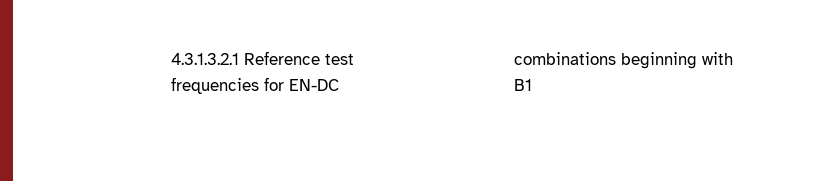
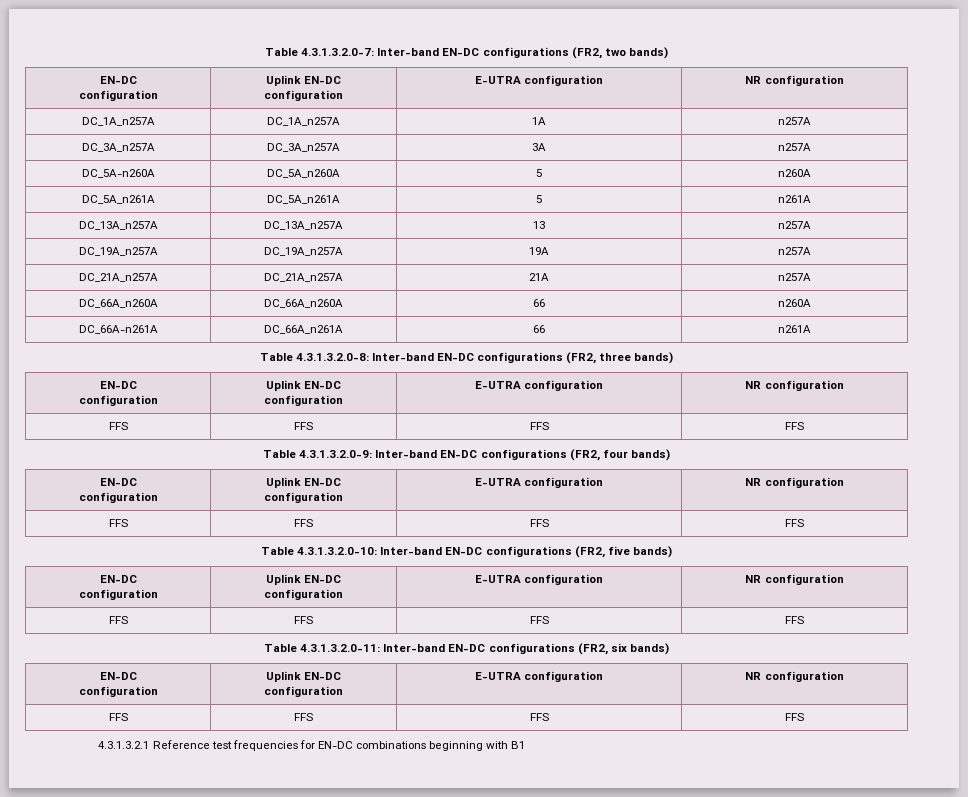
+ Table 4.3.1.3.2.0-7: Inter-band EN-DC configurations (FR2, two bands)
+ EN-DC
+ configuration | Uplink EN-DC
+ configuration | E-UTRA configuration | NR configuration
+ DC_1A_n257A | DC_1A_n257A | 1A | n257A
+ DC_3A_n257A | DC_3A_n257A | 3A | n257A
+ DC_5A-n260A | DC_5A_n260A | 5 | n260A
+ DC_5A_n261A | DC_5A_n261A | 5 | n261A
+ DC_13A_n257A | DC_13A_n257A | 13 | n257A
+ DC_19A_n257A | DC_19A_n257A | 19A | n257A
+ DC_21A_n257A | DC_21A_n257A | 21A | n257A
+ DC_66A_n260A | DC_66A_n260A | 66 | n260A
+ DC_66A-n261A | DC_66A_n261A | 66 | n261A
+ Table 4.3.1.3.2.0-8: Inter-band EN-DC configurations (FR2, three bands)
+ EN-DC
+ configuration | Uplink EN-DC
+ configuration | E-UTRA configuration | NR configuration
+ FFS | FFS | FFS | FFS
+ Table 4.3.1.3.2.0-9: Inter-band EN-DC configurations (FR2, four bands)
+ EN-DC
+ configuration | Uplink EN-DC
+ configuration | E-UTRA configuration | NR configuration
+ FFS | FFS | FFS | FFS
+ Table 4.3.1.3.2.0-10: Inter-band EN-DC configurations (FR2, five bands)
+ EN-DC
+ configuration | Uplink EN-DC
+ configuration | E-UTRA configuration | NR configuration
+ FFS | FFS | FFS | FFS
+ Table 4.3.1.3.2.0-11: Inter-band EN-DC configurations (FR2, six bands)
+ EN-DC
+ configuration | Uplink EN-DC
+ configuration | E-UTRA configuration | NR configuration
+ FFS | FFS | FFS | FFS

